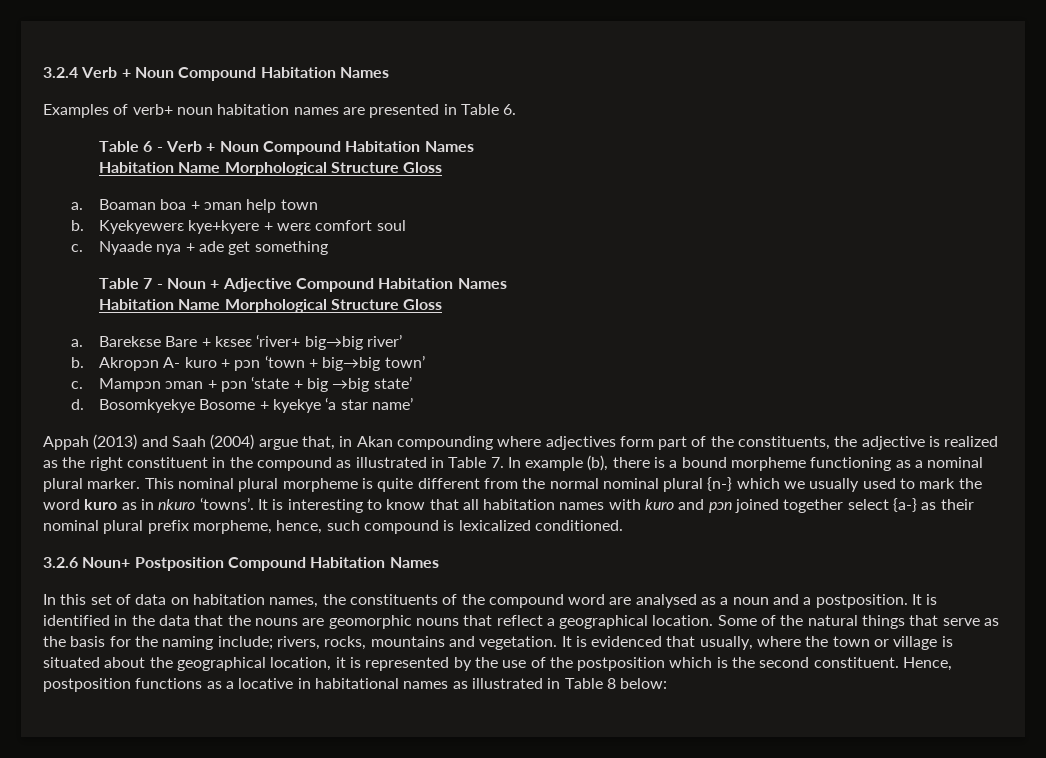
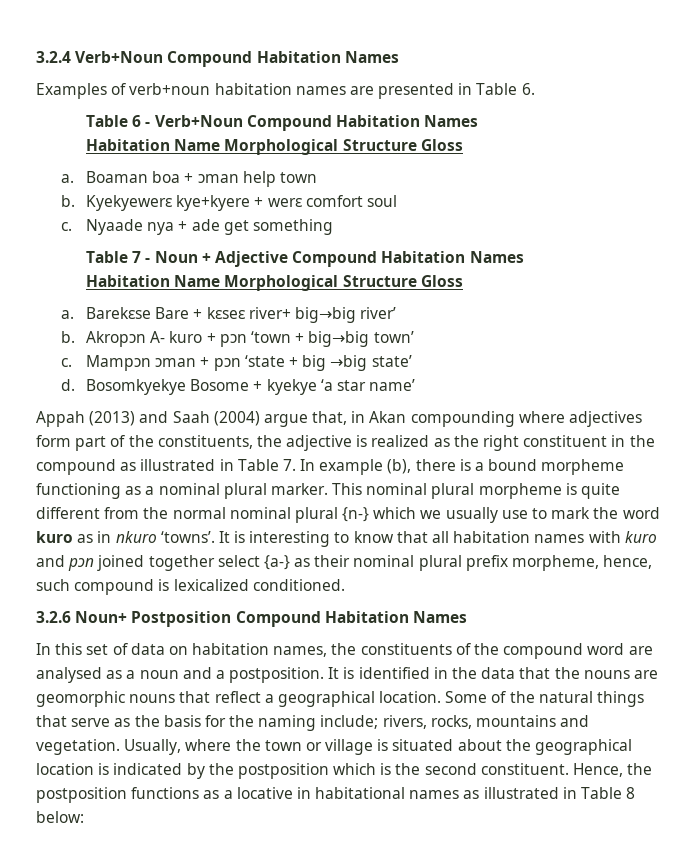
- 3.2.4 Verb + Noun Compound Habitation Names
+ 3.2.4 Verb+Noun Compound Habitation Names
- Examples of verb+ noun habitation names are presented in Table 6.
+ Examples of verb+noun habitation names are presented in Table 6.
- Table 6 - Verb + Noun Compound Habitation Names
+ Table 6 - Verb+Noun Compound Habitation Names
- Barekɛse Bare + kɛseɛ ‘river+ big→big river’
+ Barekɛse Bare + kɛseɛ river+ big→big river’
- This nominal plural morpheme is quite different from the normal nominal plural {n-} which we usually used to mark the word kuro as in nkuro ‘towns’.
+ This nominal plural morpheme is quite different from the normal nominal plural {n-} which we usually use to mark the word kuro as in nkuro ‘towns’.
- It is evidenced that usually, where the town or village is situated about the geographical location, it is represented by the use of the postposition which is the second constituent.
+ Usually, where the town or village is situated about the geographical location is indicated by the postposition which is the second constituent.
- Hence, postposition functions as a locative in habitational names as illustrated in Table 8 below:
+ Hence, the postposition functions as a locative in habitational names as illustrated in Table 8 below:

